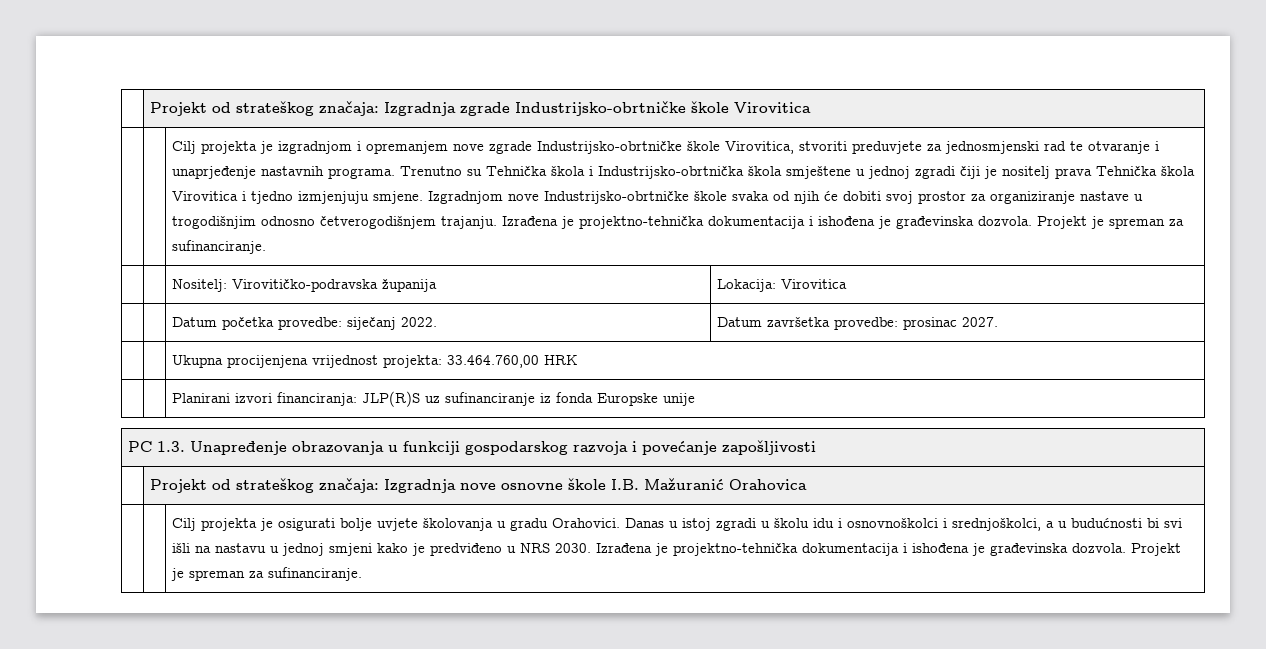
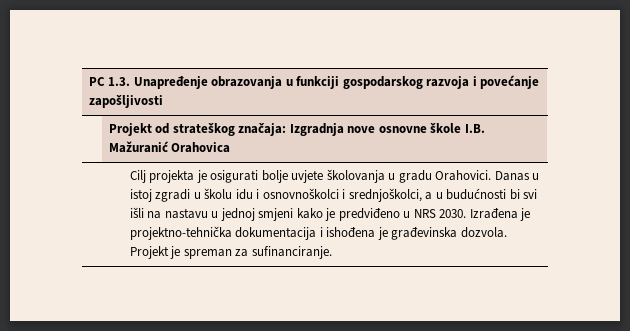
- | Projekt od strateškog značaja: Izgradnja zgrade Industrijsko-obrtničke škole Virovitica
- | | Cilj projekta je izgradnjom i opremanjem nove zgrade Industrijsko-obrtničke škole Virovitica, stvoriti preduvjete za jednosmjenski rad te otvaranje i unaprjeđenje nastavnih programa. Trenutno su Tehnička škola i Industrijsko-obrtnička škola smještene u jednoj zgradi čiji je nositelj prava Tehnička škola Virovitica i tjedno izmjenjuju smjene. Izgradnjom nove Industrijsko-obrtničke škole svaka od njih će dobiti svoj prostor za organiziranje nastave u trogodišnjim odnosno četverogodišnjem trajanju. Izrađena je projektno-tehnička dokumentacija i ishođena je građevinska dozvola. Projekt je spreman za sufinanciranje.
- | | Nositelj: Virovitičko-podravska županija | Lokacija: Virovitica
- | | Datum početka provedbe: siječanj 2022. | Datum završetka provedbe: prosinac 2027.
- | | Ukupna procijenjena vrijednost projekta: 33.464.760,00 HRK
- | | Planirani izvori financiranja: JLP(R)S uz sufinanciranje iz fonda Europske unije

